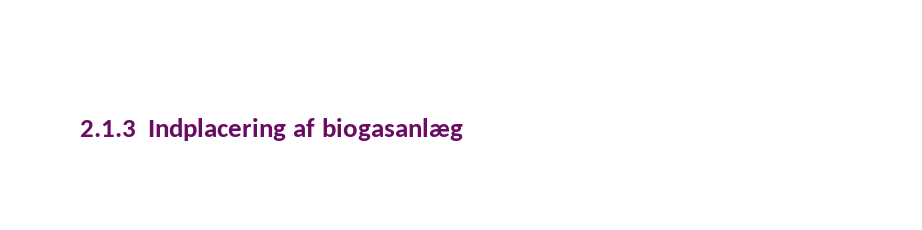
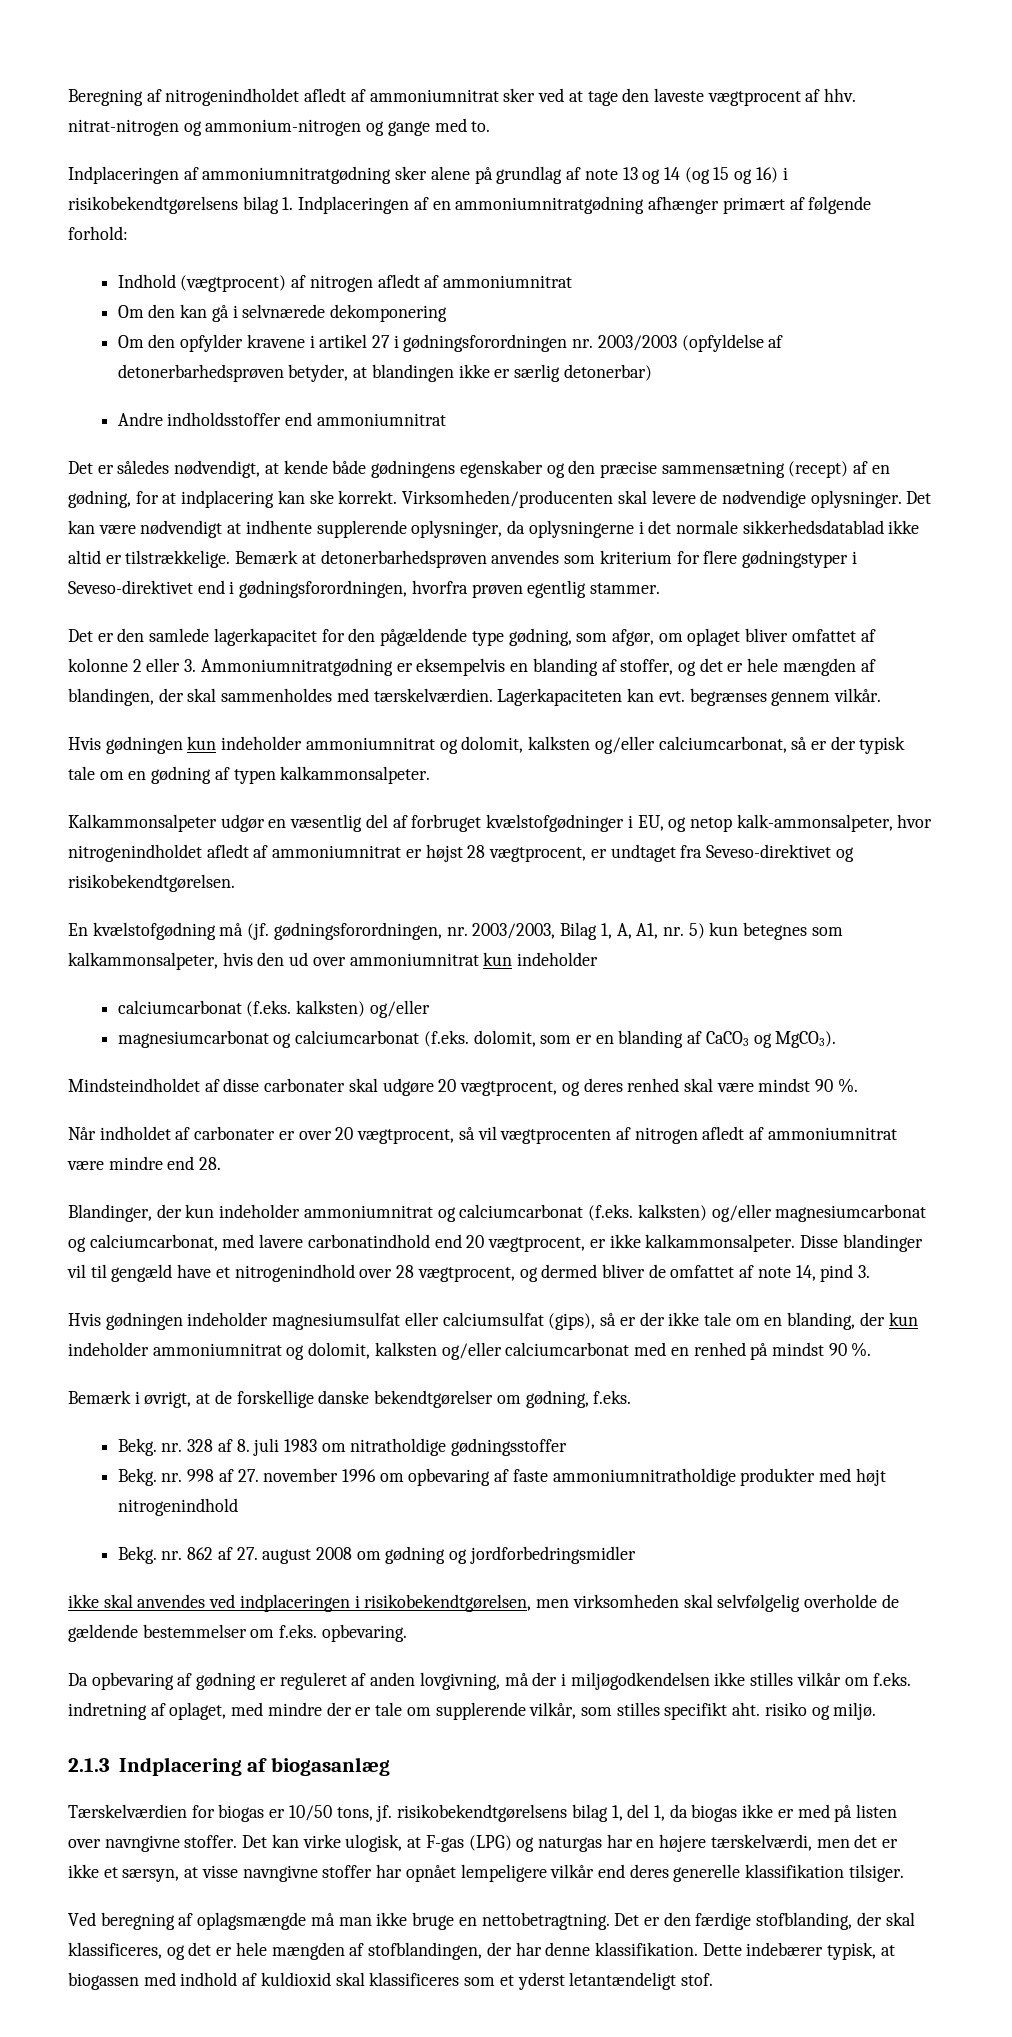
+ Beregning af nitrogenindholdet afledt af ammoniumnitrat sker ved at tage den laveste vægtprocent af hhv. nitrat-nitrogen og ammonium-nitrogen og gange med to.
+ Indplaceringen af ammoniumnitratgødning sker alene på grundlag af note 13 og 14 (og 15 og 16) i risikobekendtgørelsens bilag 1. Indplaceringen af en ammoniumnitratgødning afhænger primært af følgende forhold:
+ Indhold (vægtprocent) af nitrogen afledt af ammoniumnitrat
+ Om den kan gå i selvnærede dekomponering
+ Om den opfylder kravene i artikel 27 i gødningsforordningen nr. 2003/2003 (opfyldelse af detonerbarhedsprøven betyder, at blandingen ikke er særlig detonerbar)
+ Andre indholdsstoffer end ammoniumnitrat
+ Det er således nødvendigt, at kende både gødningens egenskaber og den præcise sammensætning (recept) af en gødning, for at indplacering kan ske korrekt. Virksomheden/producenten skal levere de nødvendige oplysninger. Det kan være nødvendigt at indhente supplerende oplysninger, da oplysningerne i det normale sikkerhedsdatablad ikke altid er tilstrækkelige. Bemærk at detonerbarhedsprøven anvendes som kriterium for flere gødningstyper i Seveso-direktivet end i gødningsforordningen, hvorfra prøven egentlig stammer.
+ Det er den samlede lagerkapacitet for den pågældende type gødning, som afgør, om oplaget bliver omfattet af kolonne 2 eller 3. Ammoniumnitratgødning er eksempelvis en blanding af stoffer, og det er hele mængden af blandingen, der skal sammenholdes med tærskelværdien. Lagerkapaciteten kan evt. begrænses gennem vilkår.
+ Hvis gødningen kun indeholder ammoniumnitrat og dolomit, kalksten og/eller calciumcarbonat, så er der typisk tale om en gødning af typen kalkammonsalpeter.
+ Kalkammonsalpeter udgør en væsentlig del af forbruget kvælstofgødninger i EU, og netop kalk-ammonsalpeter, hvor nitrogenindholdet afledt af ammoniumnitrat er højst 28 vægtprocent, er undtaget fra Seveso-direktivet og risikobekendtgørelsen.
+ En kvælstofgødning må (jf. gødningsforordningen, nr. 2003/2003, Bilag 1, A, A1, nr. 5) kun betegnes som kalkammonsalpeter, hvis den ud over ammoniumnitrat kun indeholder
+ calciumcarbonat (f.eks. kalksten) og/eller
+ magnesiumcarbonat og calciumcarbonat (f.eks. dolomit, som er en blanding af CaCO3 og MgCO3).
+ Mindsteindholdet af disse carbonater skal udgøre 20 vægtprocent, og deres renhed skal være mindst 90 %.
+ Når indholdet af carbonater er over 20 vægtprocent, så vil vægtprocenten af nitrogen afledt af ammoniumnitrat være mindre end 28.
+ Blandinger, der kun indeholder ammoniumnitrat og calciumcarbonat (f.eks. kalksten) og/eller magnesiumcarbonat og calciumcarbonat, med lavere carbonatindhold end 20 vægtprocent, er ikke kalkammonsalpeter. Disse blandinger vil til gengæld have et nitrogenindhold over 28 vægtprocent, og dermed bliver de omfattet af note 14, pind 3.
+ Hvis gødningen indeholder magnesiumsulfat eller calciumsulfat (gips), så er der ikke tale om en blanding, der kun indeholder ammoniumnitrat og dolomit, kalksten og/eller calciumcarbonat med en renhed på mindst 90 %.
+ Bemærk i øvrigt, at de forskellige danske bekendtgørelser om gødning, f.eks.
+ Bekg. nr. 328 af 8. juli 1983 om nitratholdige gødningsstoffer
+ Bekg. nr. 998 af 27. november 1996 om opbevaring af faste ammoniumnitratholdige produkter med højt nitrogenindhold
+ Bekg. nr. 862 af 27. august 2008 om gødning og jordforbedringsmidler
+ ikke skal anvendes ved indplaceringen i risikobekendtgørelsen, men virksomheden skal selvfølgelig overholde de gældende bestemmelser om f.eks. opbevaring.
+ Da opbevaring af gødning er reguleret af anden lovgivning, må der i miljøgodkendelsen ikke stilles vilkår om f.eks. indretning af oplaget, med mindre der er tale om supplerende vilkår, som stilles specifikt aht. risiko og miljø.
  2.1.3 Indplacering af biogasanlæg
+ Tærskelværdien for biogas er 10/50 tons, jf. risikobekendtgørelsens bilag 1, del 1, da biogas ikke er med på listen over navngivne stoffer. Det kan virke ulogisk, at F-gas (LPG) og naturgas har en højere tærskelværdi, men det er ikke et særsyn, at visse navngivne stoffer har opnået lempeligere vilkår end deres generelle klassifikation tilsiger.
+ Ved beregning af oplagsmængde må man ikke bruge en nettobetragtning. Det er den færdige stofblanding, der skal klassificeres, og det er hele mængden af stofblandingen, der har denne klassifikation. Dette indebærer typisk, at biogassen med indhold af kuldioxid skal klassificeres som et yderst letantændeligt stof.

